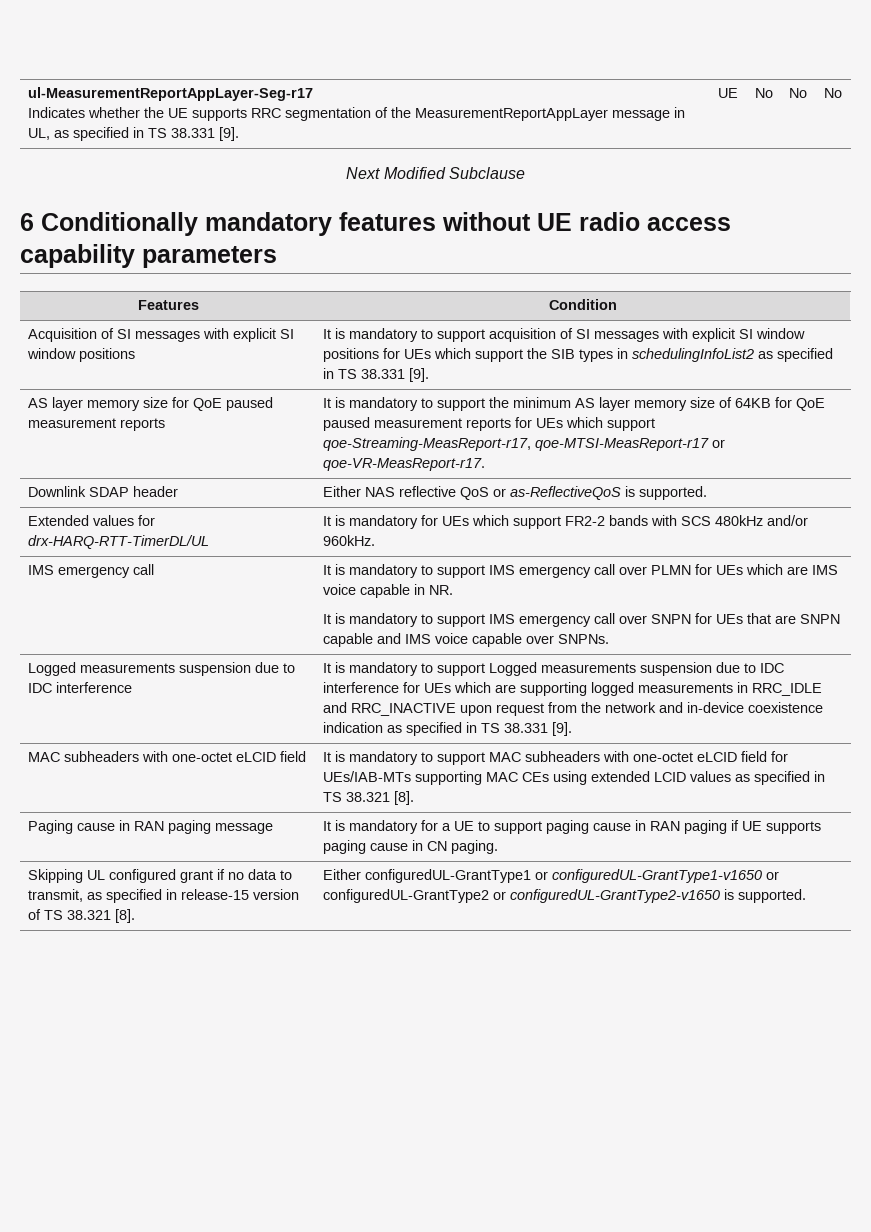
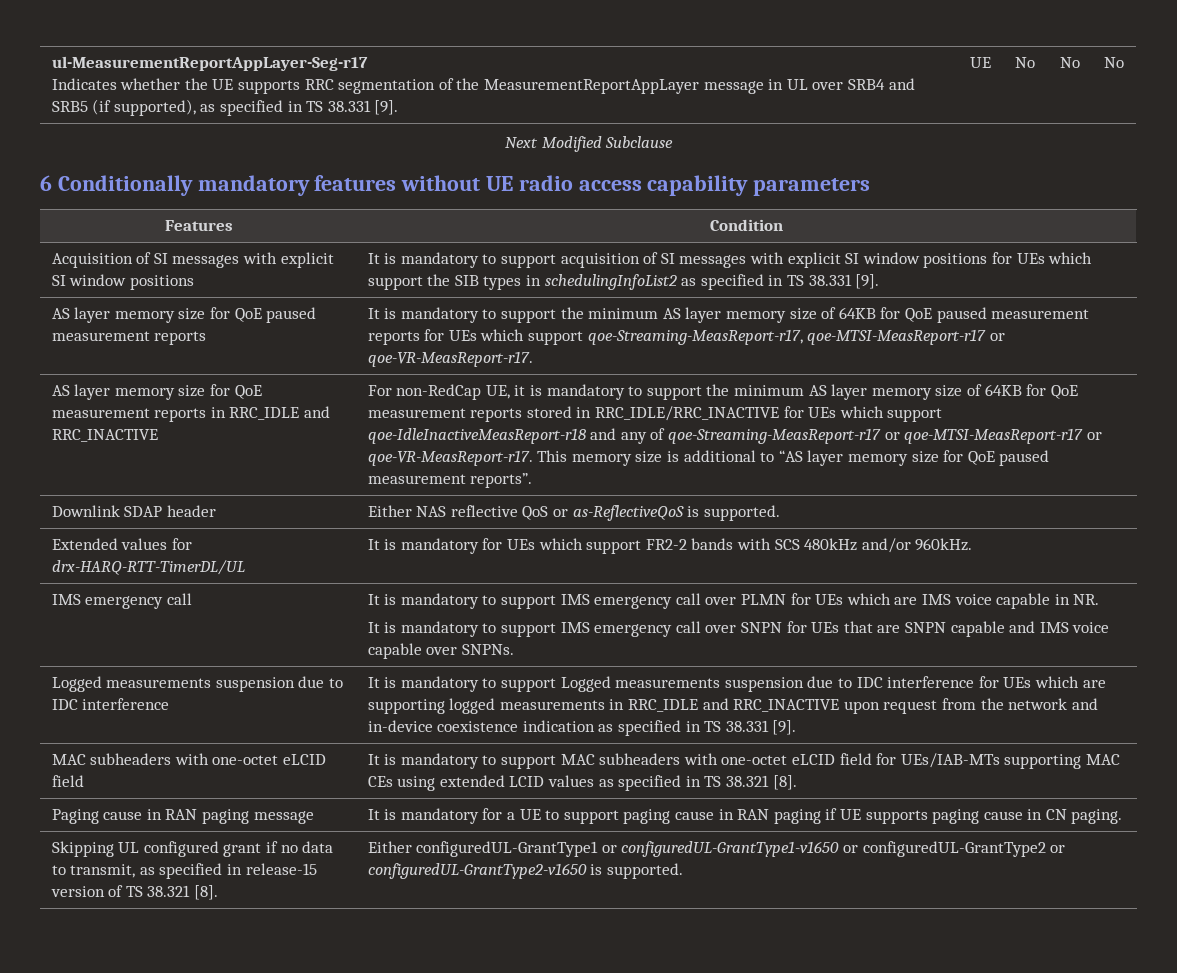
  ul-MeasurementReportAppLayer-Seg-r17
- Indicates whether the UE supports RRC segmentation of the MeasurementReportAppLayer message in UL, as specified in TS 38.331 [9]. | UE | No | No | No
+ Indicates whether the UE supports RRC segmentation of the MeasurementReportAppLayer message in UL over SRB4 and SRB5 (if supported), as specified in TS 38.331 [9]. | UE | No | No | No
+ AS layer memory size for QoE measurement reports in RRC_IDLE and RRC_INACTIVE | For non-RedCap UE, it is mandatory to support the minimum AS layer memory size of 64KB for QoE measurement reports stored in RRC_IDLE/RRC_INACTIVE for UEs which support qoe-IdleInactiveMeasReport-r18 and any of qoe-Streaming-MeasReport-r17 or qoe-MTSI-MeasReport-r17 or qoe-VR-MeasReport-r17. This memory size is additional to “AS layer memory size for QoE paused measurement reports”.

